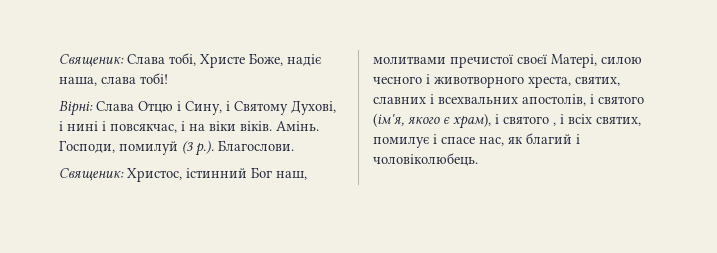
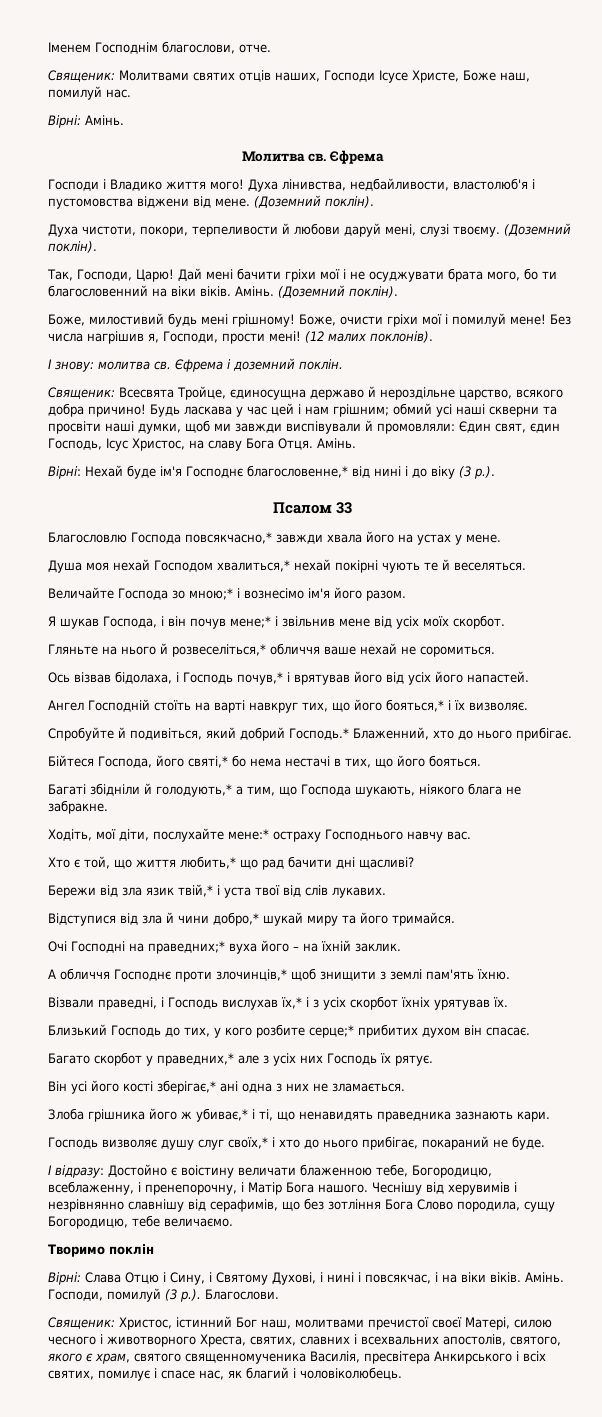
- Священик: Слава тобі, Христе Боже, надіє наша, слава тобі!
+ Іменем Господнім благослови, отче.
+ Священик: Молитвами святих отців наших, Господи Ісусе Христе, Боже наш, помилуй нас.
+ Вірні: Амінь.
+ Молитва св. Єфрема
+ Господи і Владико життя мого! Духа лінивства, недбайливости, властолюб'я і пустомовства віджени від мене. (Доземний поклін).
+ Духа чистоти, покори, терпеливости й любови даруй мені, слузі твоєму. (Доземний поклін).
+ Так, Господи, Царю! Дай мені бачити гріхи мої і не осуджувати брата мого, бо ти благословенний на віки віків. Амінь. (Доземний поклін).
+ Боже, милостивий будь мені грішному! Боже, очисти гріхи мої і помилуй мене! Без числа нагрішив я, Господи, прости мені! (12 малих поклонів).
+ І знову: молитва св. Єфрема і доземний поклін.
+ Священик: Всесвята Тройце, єдиносущна державо й нероздільне царство, всякого добра причино! Будь ласкава у час цей і нам грішним; обмий усі наші скверни та просвіти наші думки, щоб ми завжди виспівували й промовляли: Єдин свят, єдин Господь, Ісус Христос, на славу Бога Отця. Амінь.
+ Вірні: Нехай буде ім'я Господнє благословенне,* від нині і до віку (3 р.).
+ Псалом 33
+ Благословлю Господа повсякчасно,* завжди хвала його на устах у мене.
+ Душа моя нехай Господом хвалиться,* нехай покірні чують те й веселяться.
+ Величайте Господа зо мною;* і вознесімо ім'я його разом.
+ Я шукав Господа, і він почув мене;* і звільнив мене від усіх моїх скорбот.
+ Гляньте на нього й розвеселіться,* обличчя ваше нехай не соромиться.
+ Ось візвав бідолаха, і Господь почув,* і врятував його від усіх його напастей.
+ Ангел Господній стоїть на варті навкруг тих, що його бояться,* і їх визволяє.
+ Спробуйте й подивіться, який добрий Господь.* Блаженний, хто до нього прибігає.
+ Бійтеся Господа, його святі,* бо нема нестачі в тих, що його бояться.
+ Багаті збідніли й голодують,* а тим, що Господа шукають, ніякого блага не забракне.
+ Ходіть, мої діти, послухайте мене:* остраху Господнього навчу вас.
+ Хто є той, що життя любить,* що рад бачити дні щасливі?
+ Бережи від зла язик твій,* і уста твої від слів лукавих.
+ Відступися від зла й чини добро,* шукай миру та його тримайся.
+ Очі Господні на праведних;* вуха його – на їхній заклик.
+ А обличчя Господнє проти злочинців,* щоб знищити з землі пам'ять їхню.
+ Візвали праведні, і Господь вислухав їх,* і з усіх скорбот їхніх урятував їх.
+ Близький Господь до тих, у кого розбите серце;* прибитих духом він спасає.
+ Багато скорбот у праведних,* але з усіх них Господь їх рятує.
+ Він усі його кості зберігає,* ані одна з них не зламається.
+ Злоба грішника його ж убиває,* і ті, що ненавидять праведника зазнають кари.
+ Господь визволяє душу слуг своїх,* і хто до нього прибігає, покараний не буде.
+ І відразу: Достойно є воістину величати блаженною тебе, Богородицю, всеблаженну, і пренепорочну, і Матір Бога нашого. Чеснішу від херувимів і незрівнянно славнішу від серафимів, що без зотління Бога Слово породила, сущу Богородицю, тебе величаємо.
+ Творимо поклін
- Священик: Христос, істинний Бог наш, молитвами пречистої своєї Матері, силою чесного і животворного хреста, святих, славних і всехвальних апостолів, і святого (ім'я, якого є храм), і святого , і всіх святих, помилує і спасе нас, як благий і чоловіколюбець.
+ Священик: Христос, істинний Бог наш, молитвами пречистої своєї Матері, силою чесного і животворного Хреста, святих, славних і всехвальних апостолів, святого, якого є храм, святого священномученика Василія, пресвітера Анкирського і всіх святих, помилує і спасе нас, як благий і чоловіколюбець.

